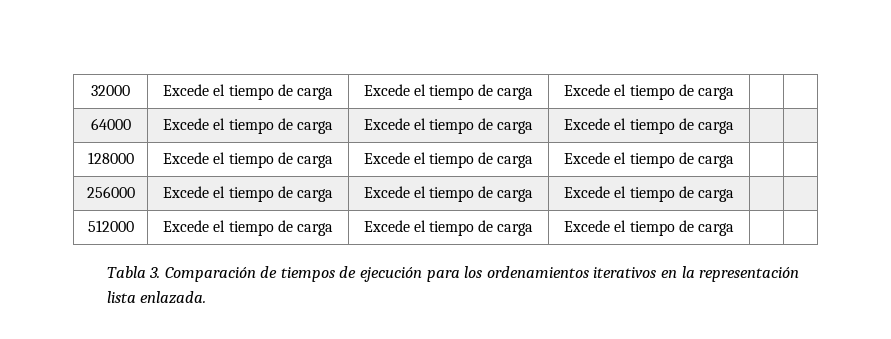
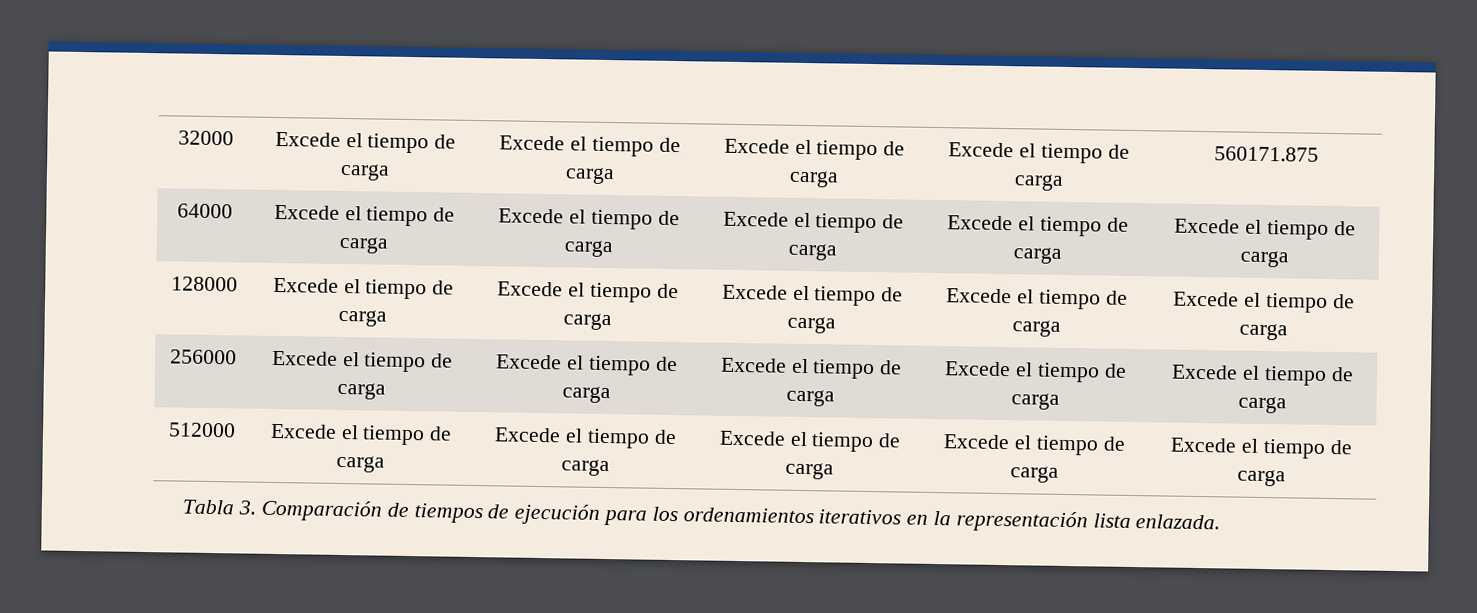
- 32000 | Excede el tiempo de carga | Excede el tiempo de carga | Excede el tiempo de carga | |
+ 32000 | Excede el tiempo de carga | Excede el tiempo de carga | Excede el tiempo de carga | Excede el tiempo de carga | 560171.875
- 64000 | Excede el tiempo de carga | Excede el tiempo de carga | Excede el tiempo de carga | |
+ 64000 | Excede el tiempo de carga | Excede el tiempo de carga | Excede el tiempo de carga | Excede el tiempo de carga | Excede el tiempo de carga
- 128000 | Excede el tiempo de carga | Excede el tiempo de carga | Excede el tiempo de carga | |
+ 128000 | Excede el tiempo de carga | Excede el tiempo de carga | Excede el tiempo de carga | Excede el tiempo de carga | Excede el tiempo de carga
- 256000 | Excede el tiempo de carga | Excede el tiempo de carga | Excede el tiempo de carga | |
+ 256000 | Excede el tiempo de carga | Excede el tiempo de carga | Excede el tiempo de carga | Excede el tiempo de carga | Excede el tiempo de carga
- 512000 | Excede el tiempo de carga | Excede el tiempo de carga | Excede el tiempo de carga | |
+ 512000 | Excede el tiempo de carga | Excede el tiempo de carga | Excede el tiempo de carga | Excede el tiempo de carga | Excede el tiempo de carga

